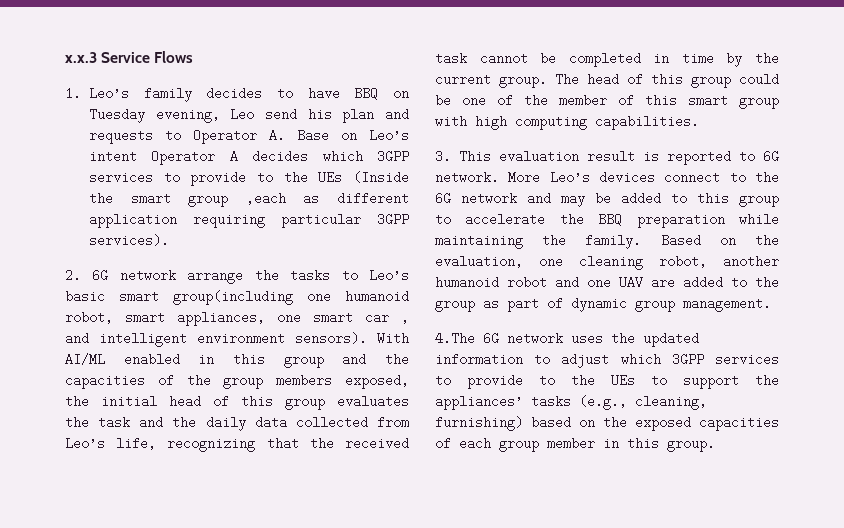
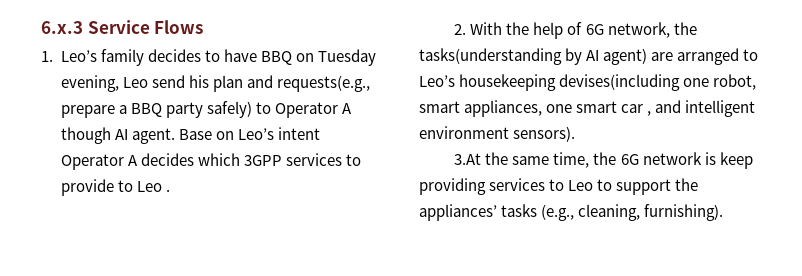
- x.x.3 Service Flows
+ 6.x.3 Service Flows
- 1. Leo’s family decides to have BBQ on Tuesday evening, Leo send his plan and requests to Operator A. Base on Leo’s intent Operator A decides which 3GPP services to provide to the UEs (Inside the smart group ,each as different application requiring particular 3GPP services).
- 2. 6G network arrange the tasks to Leo’s basic smart group(including one humanoid robot, smart appliances, one smart car , and intelligent environment sensors). With AI/ML enabled in this group and the capacities of the group members exposed, the initial head of this group evaluates the task and the daily data collected from Leo’s life, recognizing that the received task cannot be completed in time by the current group. The head of this group could be one of the member of this smart group with high computing capabilities.
- 3. This evaluation result is reported to 6G network. More Leo’s devices connect to the 6G network and may be added to this group to accelerate the BBQ preparation while maintaining the family. Based on the evaluation, one cleaning robot, another humanoid robot and one UAV are added to the group as part of dynamic group management.
- 4.The 6G network uses the updated information to adjust which 3GPP services to provide to the UEs to support the appliances’ tasks (e.g., cleaning, furnishing) based on the exposed capacities of each group member in this group.
+ 1. Leo’s family decides to have BBQ on Tuesday evening, Leo send his plan and requests(e.g., prepare a BBQ party safely) to Operator A though AI agent. Base on Leo’s intent Operator A decides which 3GPP services to provide to Leo .
+ 2. With the help of 6G network, the tasks(understanding by AI agent) are arranged to Leo’s housekeeping devises(including one robot, smart appliances, one smart car , and intelligent environment sensors).
+ 3.At the same time, the 6G network is keep providing services to Leo to support the appliances’ tasks (e.g., cleaning, furnishing).

